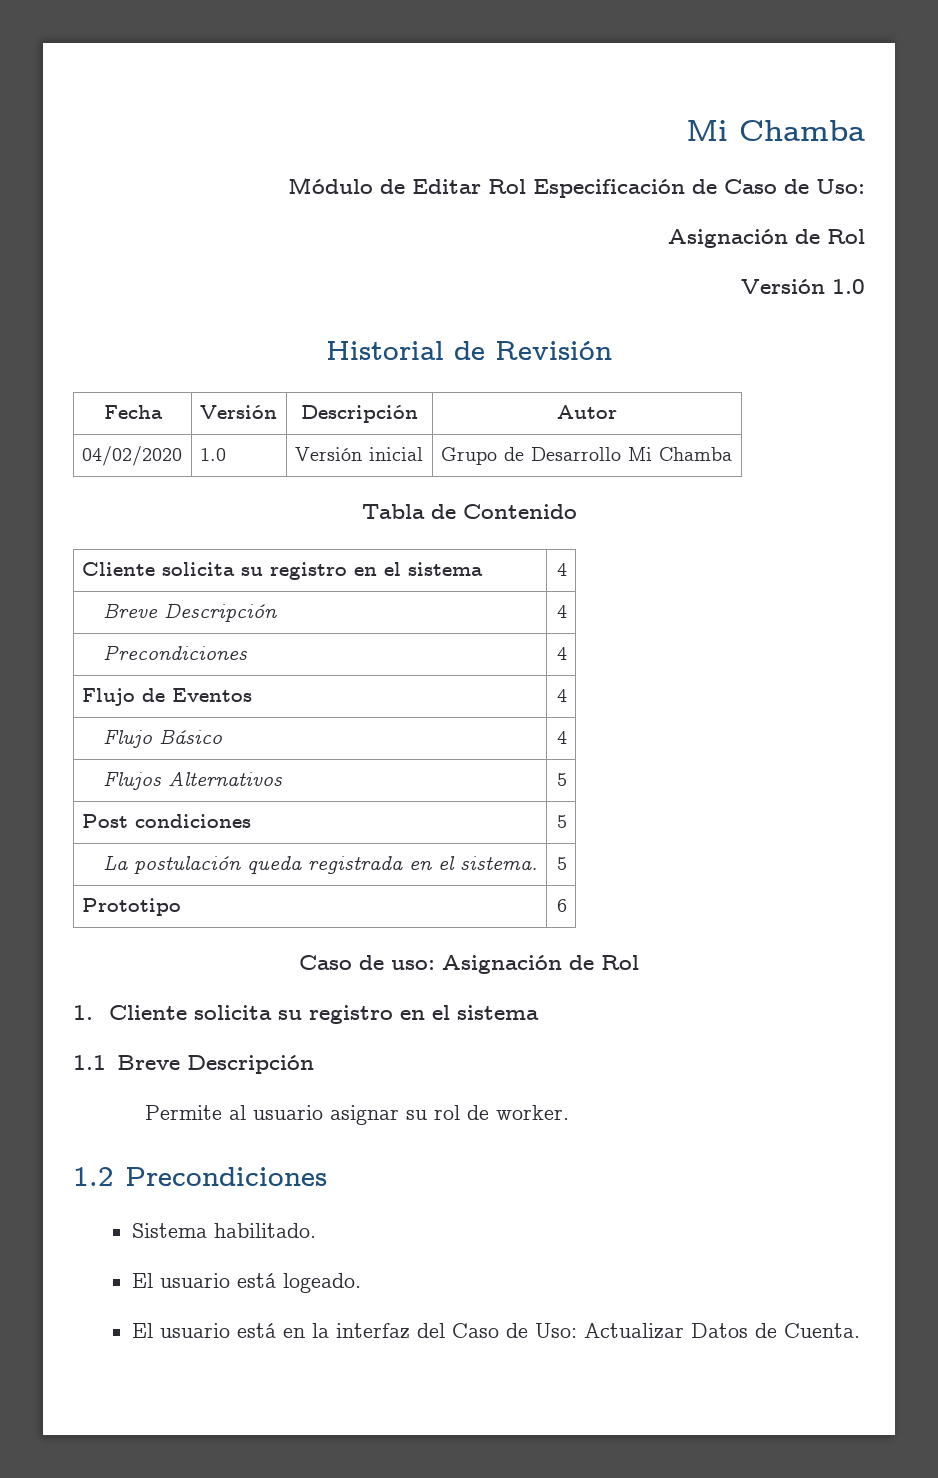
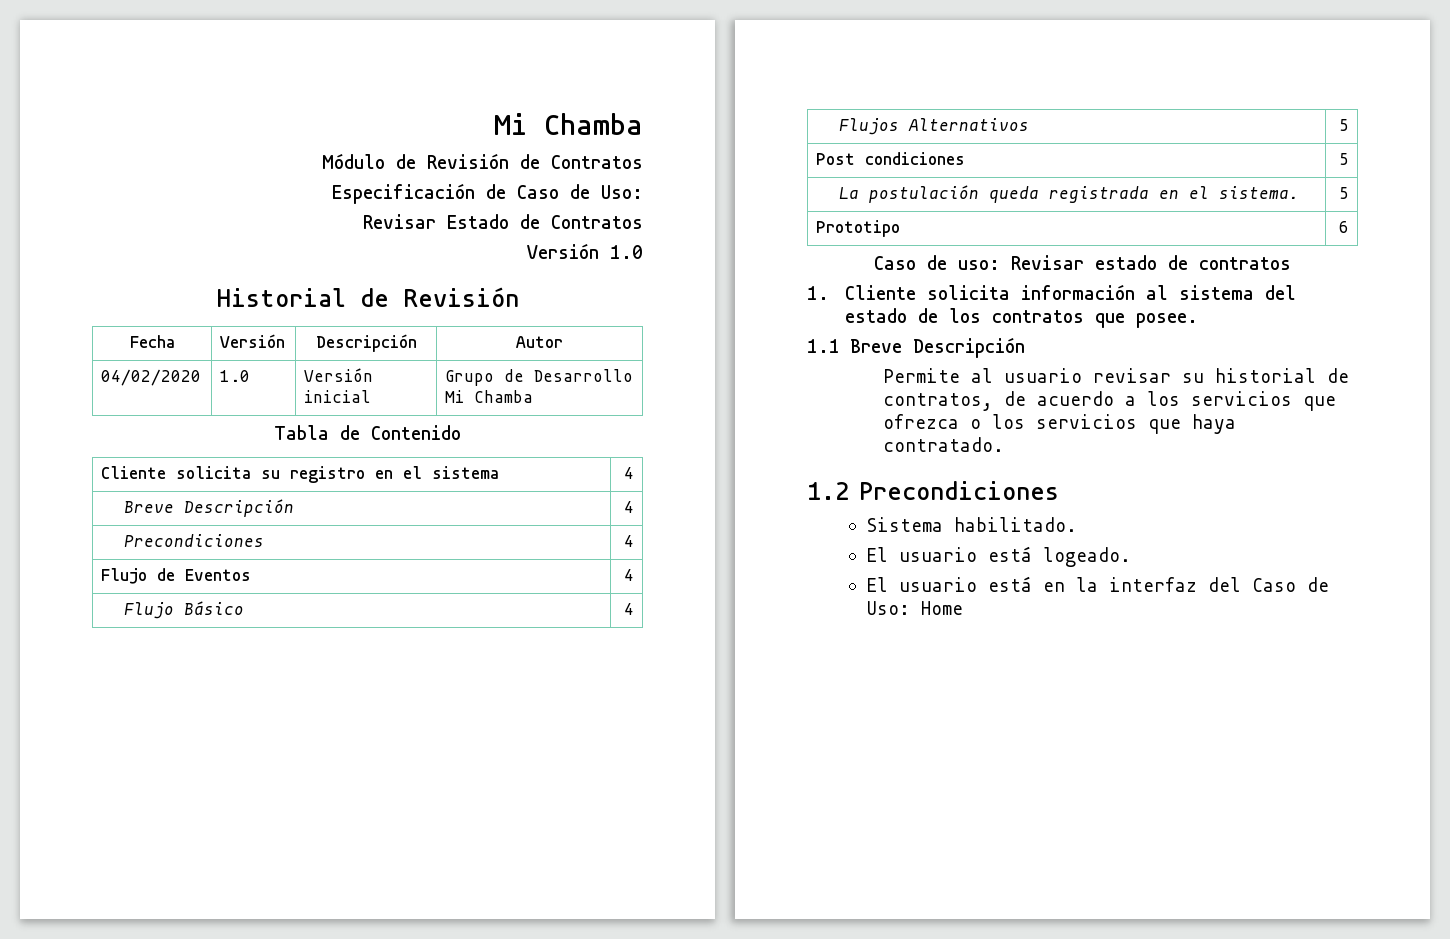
- Módulo de Editar Rol Especificación de Caso de Uso:
- Asignación de Rol
+ Módulo de Revisión de Contratos
+ Especificación de Caso de Uso:
+ Revisar Estado de Contratos
- Caso de uso: Asignación de Rol
+ Caso de uso: Revisar estado de contratos
- 1. Cliente solicita su registro en el sistema
+ 1. Cliente solicita información al sistema del estado de los contratos que posee.
- Permite al usuario asignar su rol de worker.
+ Permite al usuario revisar su historial de contratos, de acuerdo a los servicios que ofrezca o los servicios que haya contratado.
- El usuario está en la interfaz del Caso de Uso: Actualizar Datos de Cuenta.
+ El usuario está en la interfaz del Caso de Uso: Home

